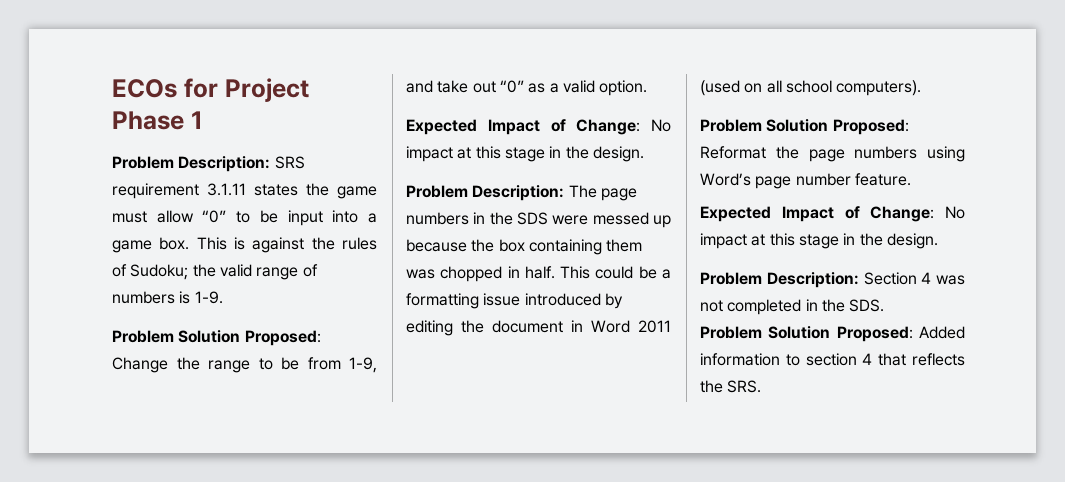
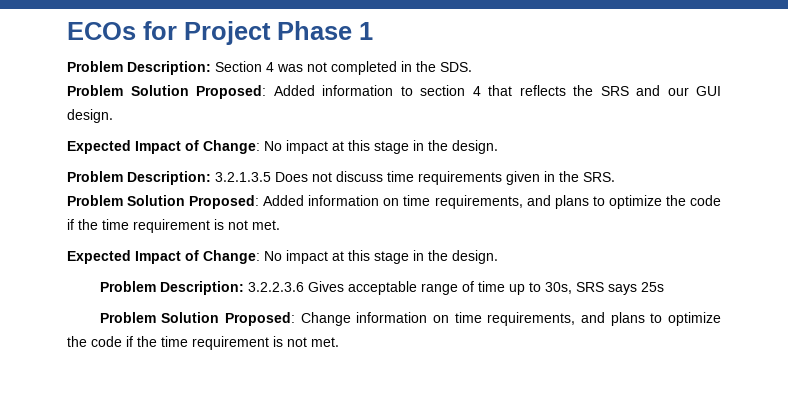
- Problem Description: SRS requirement 3.1.11 states the game must allow “0” to be input into a game box. This is against the rules of Sudoku; the valid range of numbers is 1-9.
- Problem Solution Proposed: Change the range to be from 1-9, and take out “0” as a valid option.
- Expected Impact of Change: No impact at this stage in the design.
- Problem Description: The page numbers in the SDS were messed up because the box containing them was chopped in half. This could be a formatting issue introduced by editing the document in Word 2011 (used on all school computers).
- Problem Solution Proposed: Reformat the page numbers using Word’s page number feature.
- Expected Impact of Change: No impact at this stage in the design.
- Problem Solution Proposed: Added information to section 4 that reflects the SRS.
+ Problem Solution Proposed: Added information to section 4 that reflects the SRS and our GUI design.
+ Expected Impact of Change: No impact at this stage in the design.
+ Problem Description: 3.2.1.3.5 Does not discuss time requirements given in the SRS.
+ Problem Solution Proposed: Added information on time requirements, and plans to optimize the code if the time requirement is not met.
+ Expected Impact of Change: No impact at this stage in the design.
+ Problem Description: 3.2.2.3.6 Gives acceptable range of time up to 30s, SRS says 25s
+ Problem Solution Proposed: Change information on time requirements, and plans to optimize the code if the time requirement is not met.

